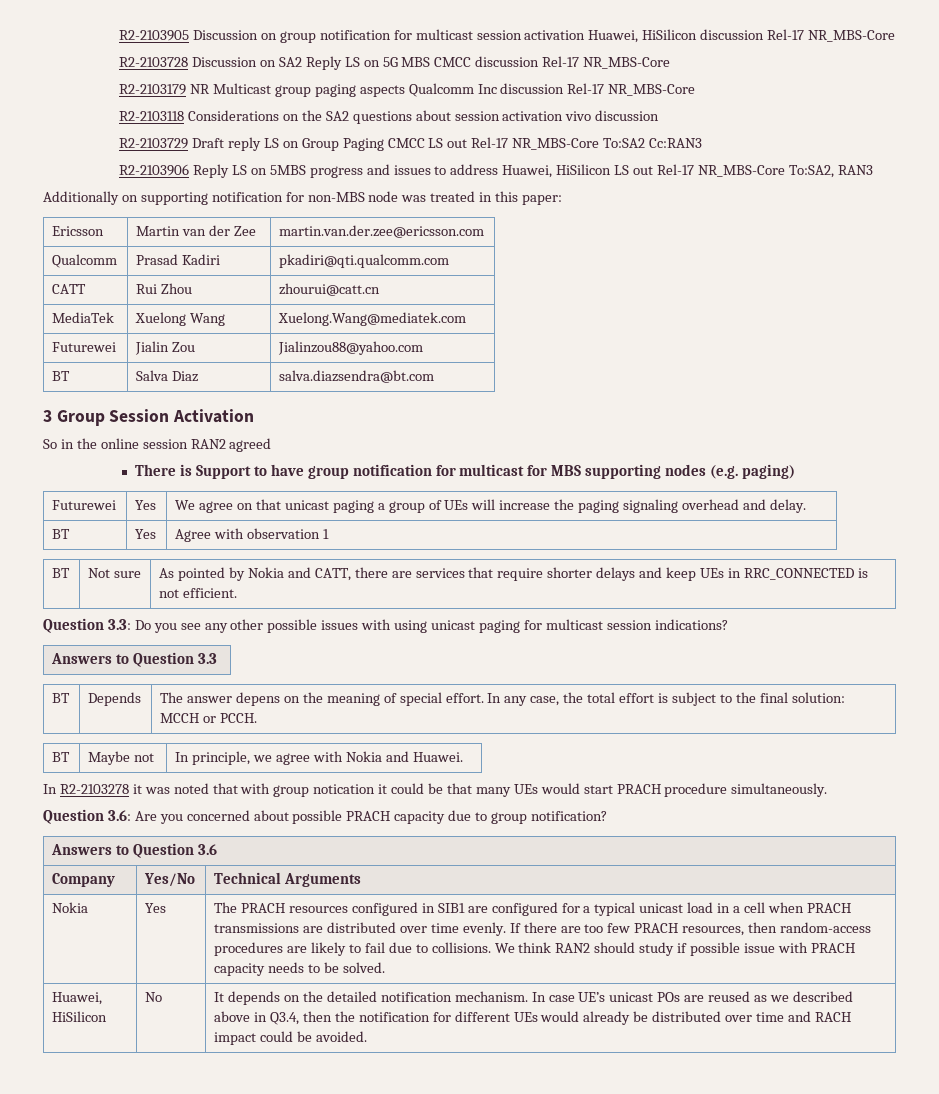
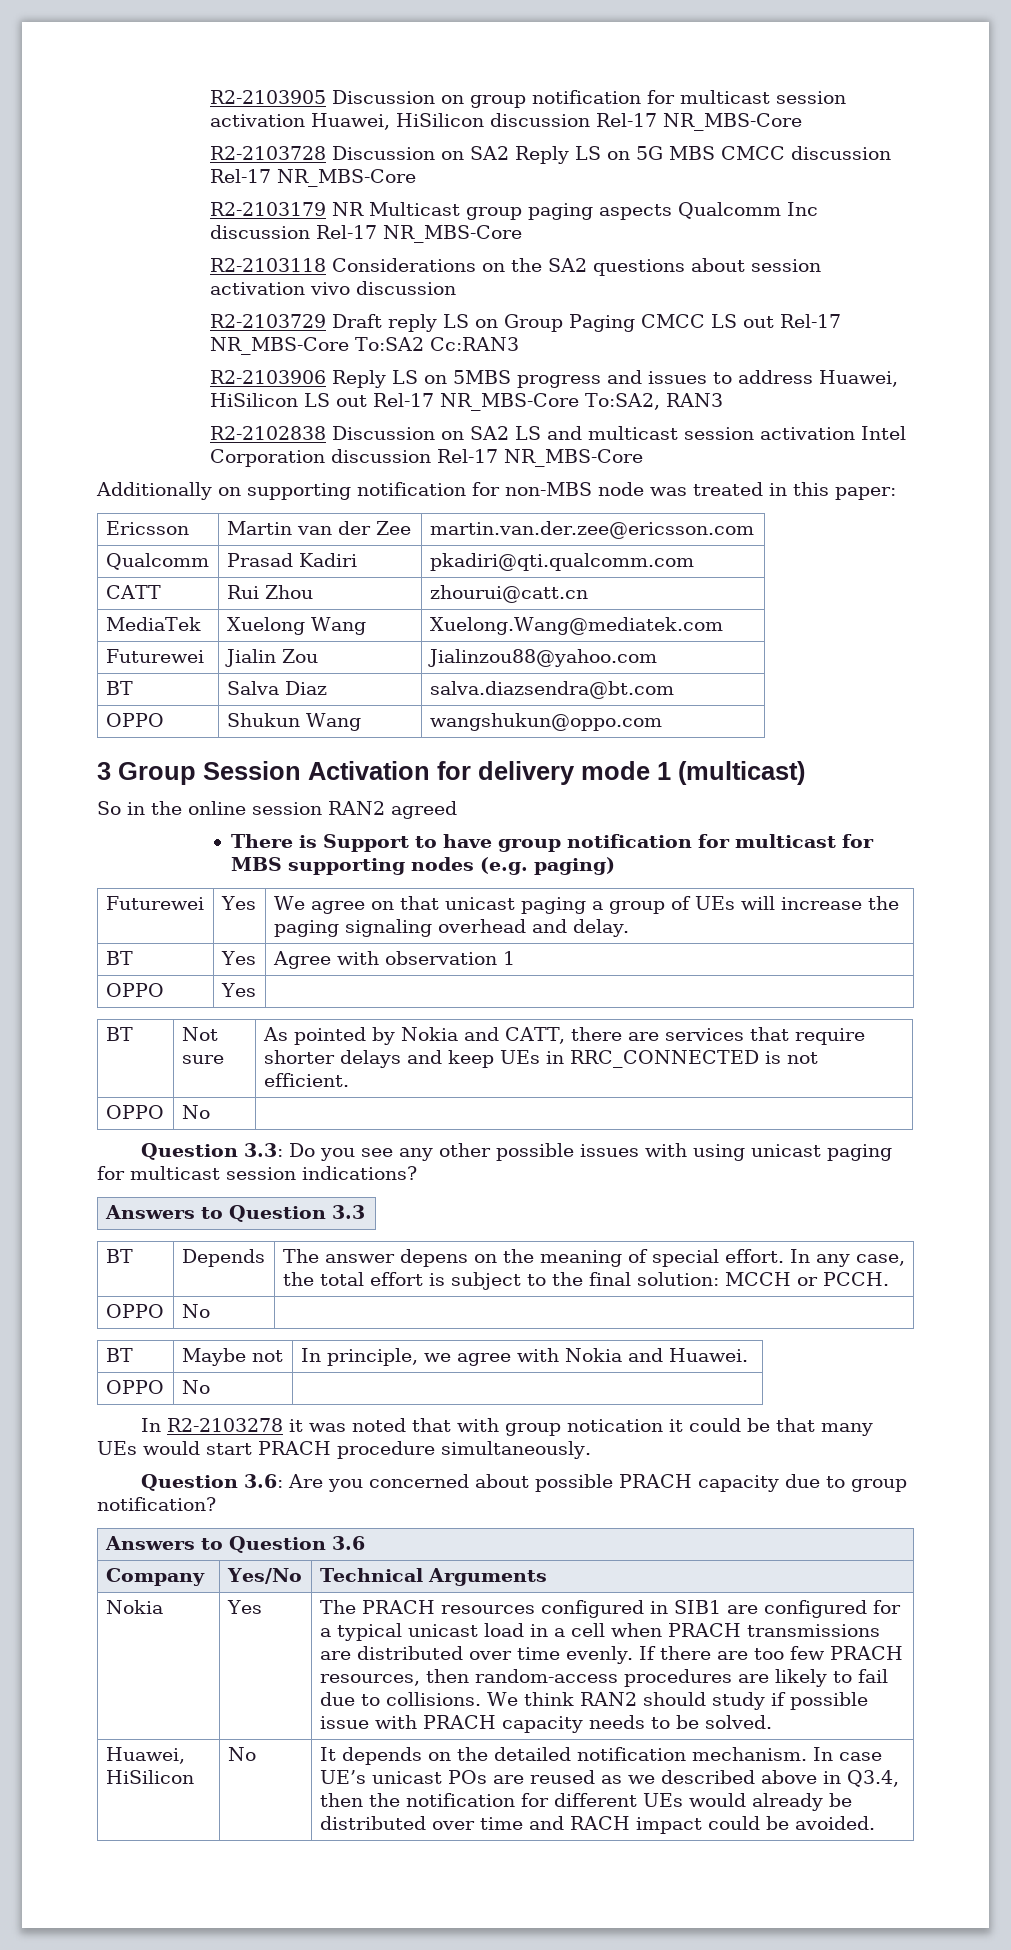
+ R2-2102838 Discussion on SA2 LS and multicast session activation Intel Corporation discussion Rel-17 NR_MBS-Core
+ OPPO | Shukun Wang | wangshukun@oppo.com
- 3 Group Session Activation
+ 3 Group Session Activation for delivery mode 1 (multicast)
+ OPPO | Yes |
  BT | Not sure | As pointed by Nokia and CATT, there are services that require shorter delays and keep UEs in RRC_CONNECTED is not efficient.
+ OPPO | No |
  BT | Depends | The answer depens on the meaning of special effort. In any case, the total effort is subject to the final solution: MCCH or PCCH.
+ OPPO | No |
  BT | Maybe not | In principle, we agree with Nokia and Huawei.
+ OPPO | No |

